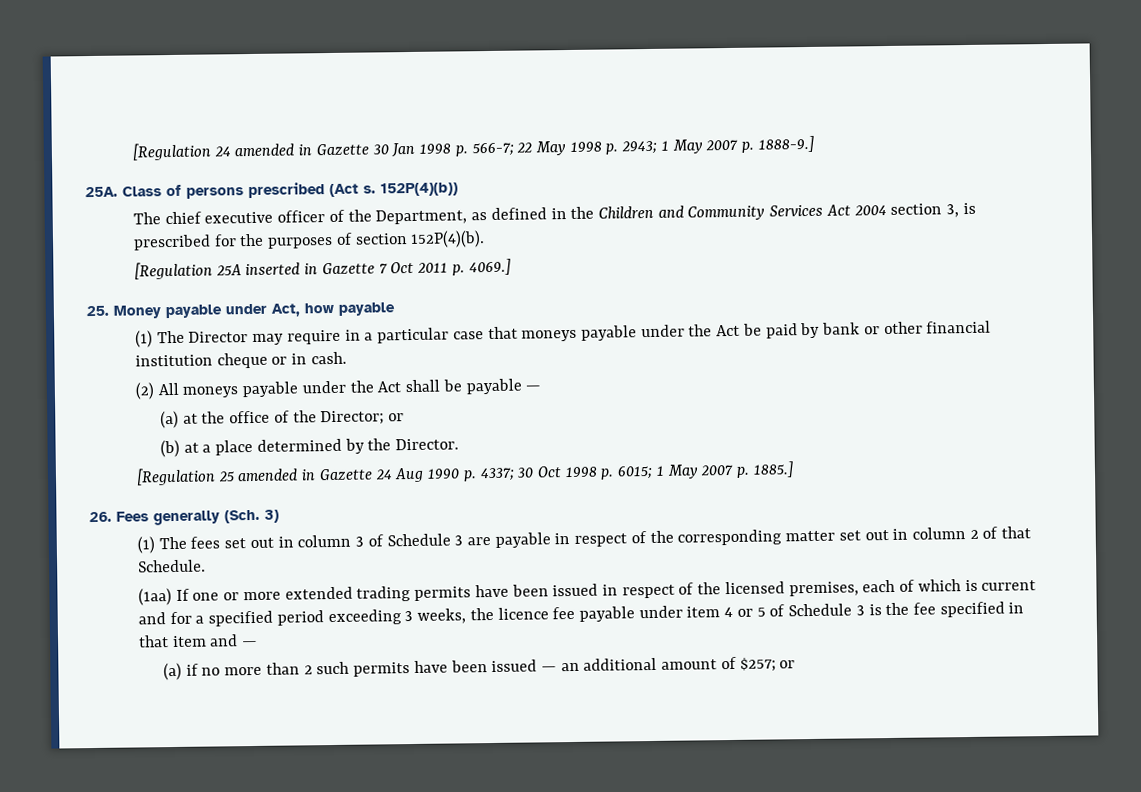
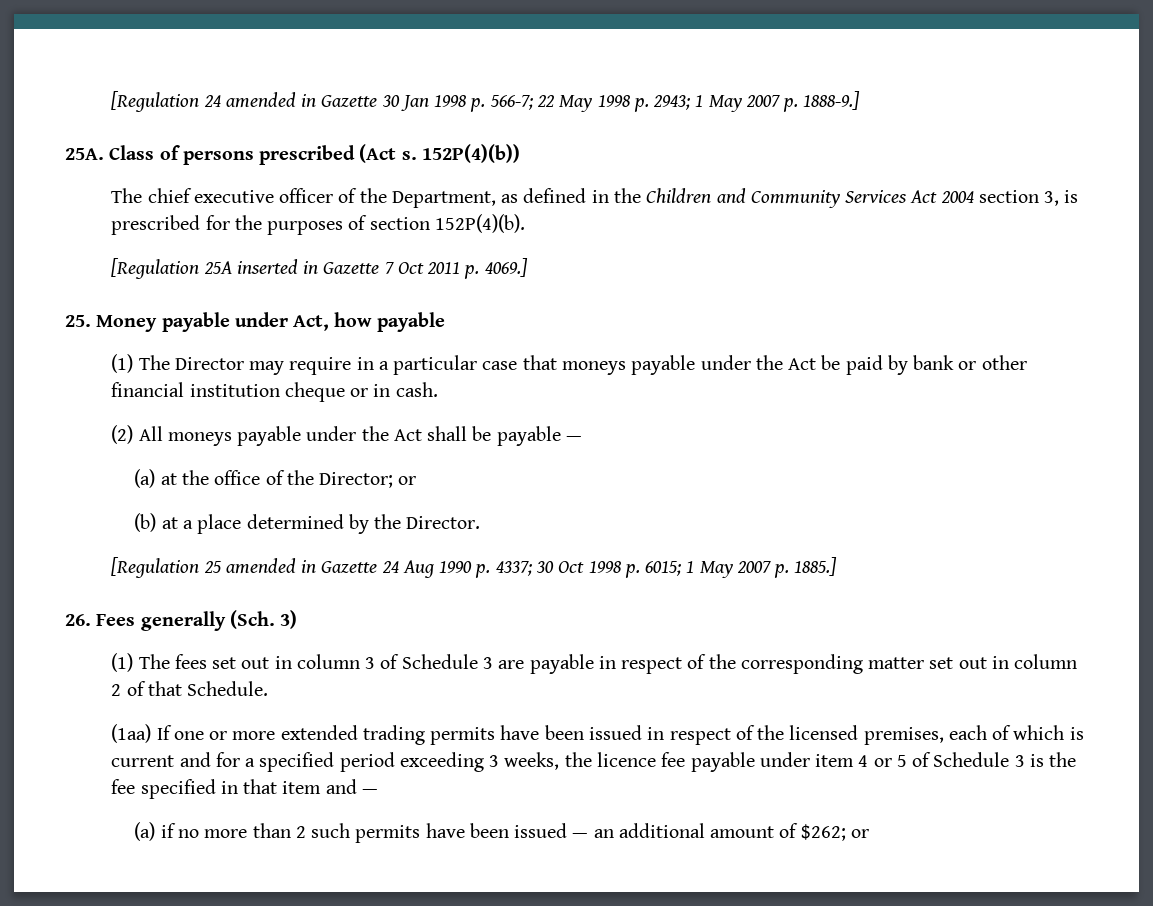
- (a) if no more than 2 such permits have been issued — an additional amount of $257; or
+ (a) if no more than 2 such permits have been issued — an additional amount of $262; or

